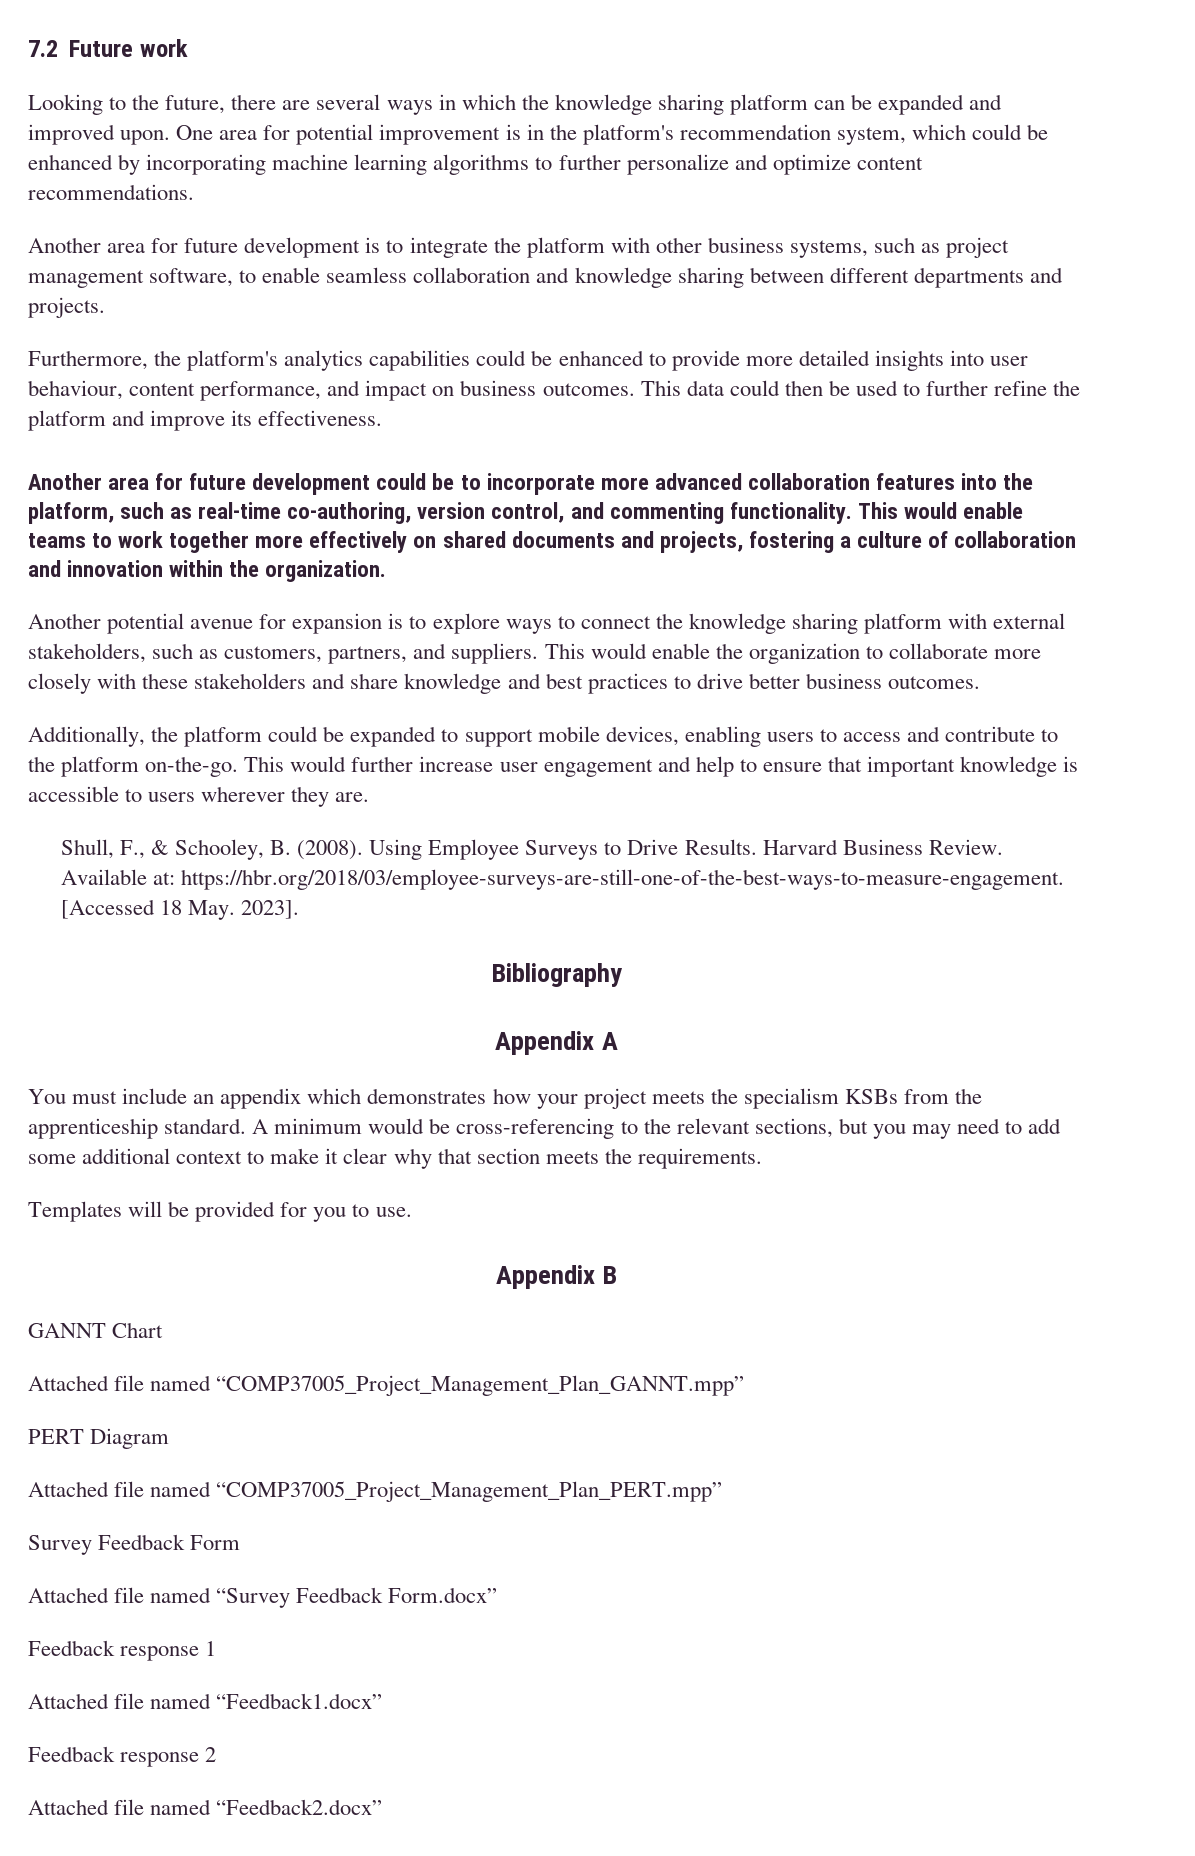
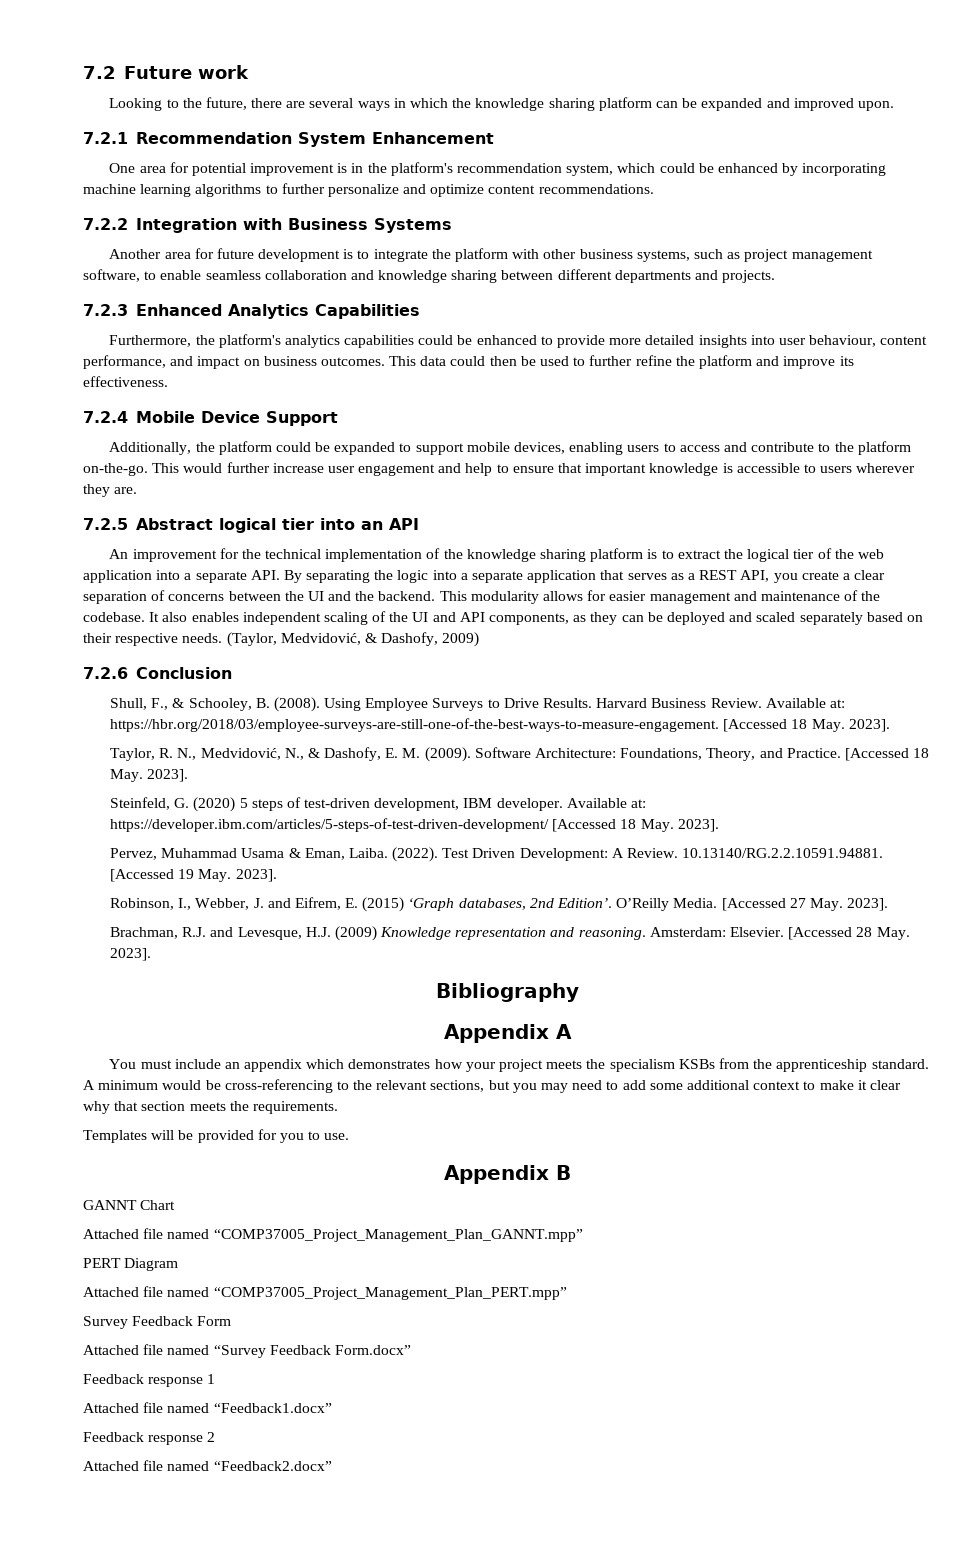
- Looking to the future, there are several ways in which the knowledge sharing platform can be expanded and improved upon. One area for potential improvement is in the platform's recommendation system, which could be enhanced by incorporating machine learning algorithms to further personalize and optimize content recommendations.
+ Looking to the future, there are several ways in which the knowledge sharing platform can be expanded and improved upon.
+ 7.2.1 Recommendation System Enhancement
+ One area for potential improvement is in the platform's recommendation system, which could be enhanced by incorporating machine learning algorithms to further personalize and optimize content recommendations.
+ 7.2.2 Integration with Business Systems
+ 7.2.3 Enhanced Analytics Capabilities
- Another area for future development could be to incorporate more advanced collaboration features into the platform, such as real-time co-authoring, version control, and commenting functionality. This would enable teams to work together more effectively on shared documents and projects, fostering a culture of collaboration and innovation within the organization.
- Another potential avenue for expansion is to explore ways to connect the knowledge sharing platform with external stakeholders, such as customers, partners, and suppliers. This would enable the organization to collaborate more closely with these stakeholders and share knowledge and best practices to drive better business outcomes.
+ 7.2.4 Mobile Device Support
+ 7.2.5 Abstract logical tier into an API
+ An improvement for the technical implementation of the knowledge sharing platform is to extract the logical tier of the web application into a separate API. By separating the logic into a separate application that serves as a REST API, you create a clear separation of concerns between the UI and the backend. This modularity allows for easier management and maintenance of the codebase. It also enables independent scaling of the UI and API components, as they can be deployed and scaled separately based on their respective needs. (Taylor, Medvidović, & Dashofy, 2009)
+ 7.2.6 Conclusion
+ Taylor, R. N., Medvidović, N., & Dashofy, E. M. (2009). Software Architecture: Foundations, Theory, and Practice. [Accessed 18 May. 2023].
+ Steinfeld, G. (2020) 5 steps of test-driven development, IBM developer. Available at: https://developer.ibm.com/articles/5-steps-of-test-driven-development/ [Accessed 18 May. 2023].
+ Pervez, Muhammad Usama & Eman, Laiba. (2022). Test Driven Development: A Review. 10.13140/RG.2.2.10591.94881. [Accessed 19 May. 2023].
+ Robinson, I., Webber, J. and Eifrem, E. (2015) ‘Graph databases, 2nd Edition’. O’Reilly Media. [Accessed 27 May. 2023].
+ Brachman, R.J. and Levesque, H.J. (2009) Knowledge representation and reasoning. Amsterdam: Elsevier. [Accessed 28 May. 2023].

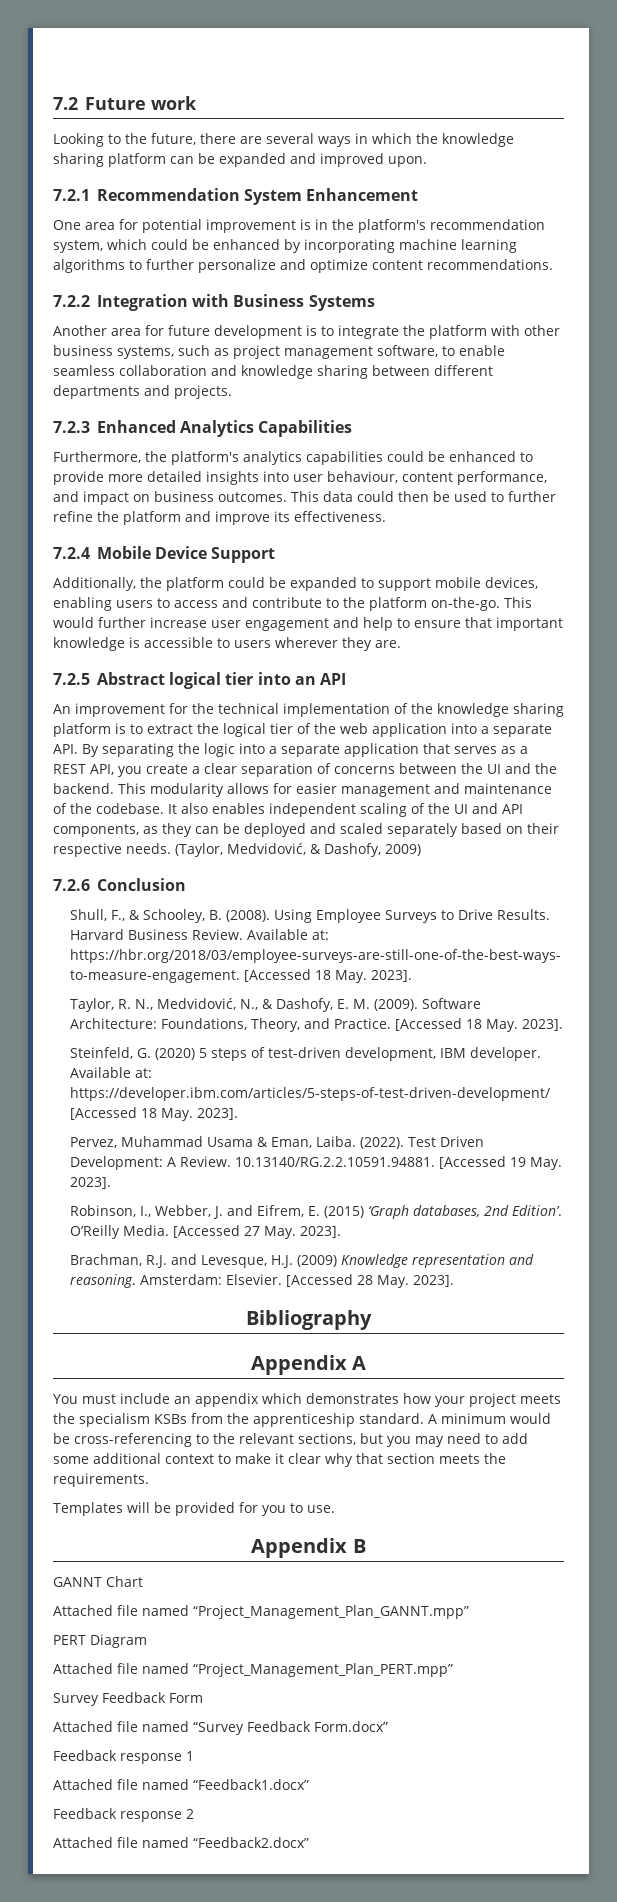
- Attached file named “COMP37005_Project_Management_Plan_GANNT.mpp”
+ Attached file named “Project_Management_Plan_GANNT.mpp”
- Attached file named “COMP37005_Project_Management_Plan_PERT.mpp”
+ Attached file named “Project_Management_Plan_PERT.mpp”

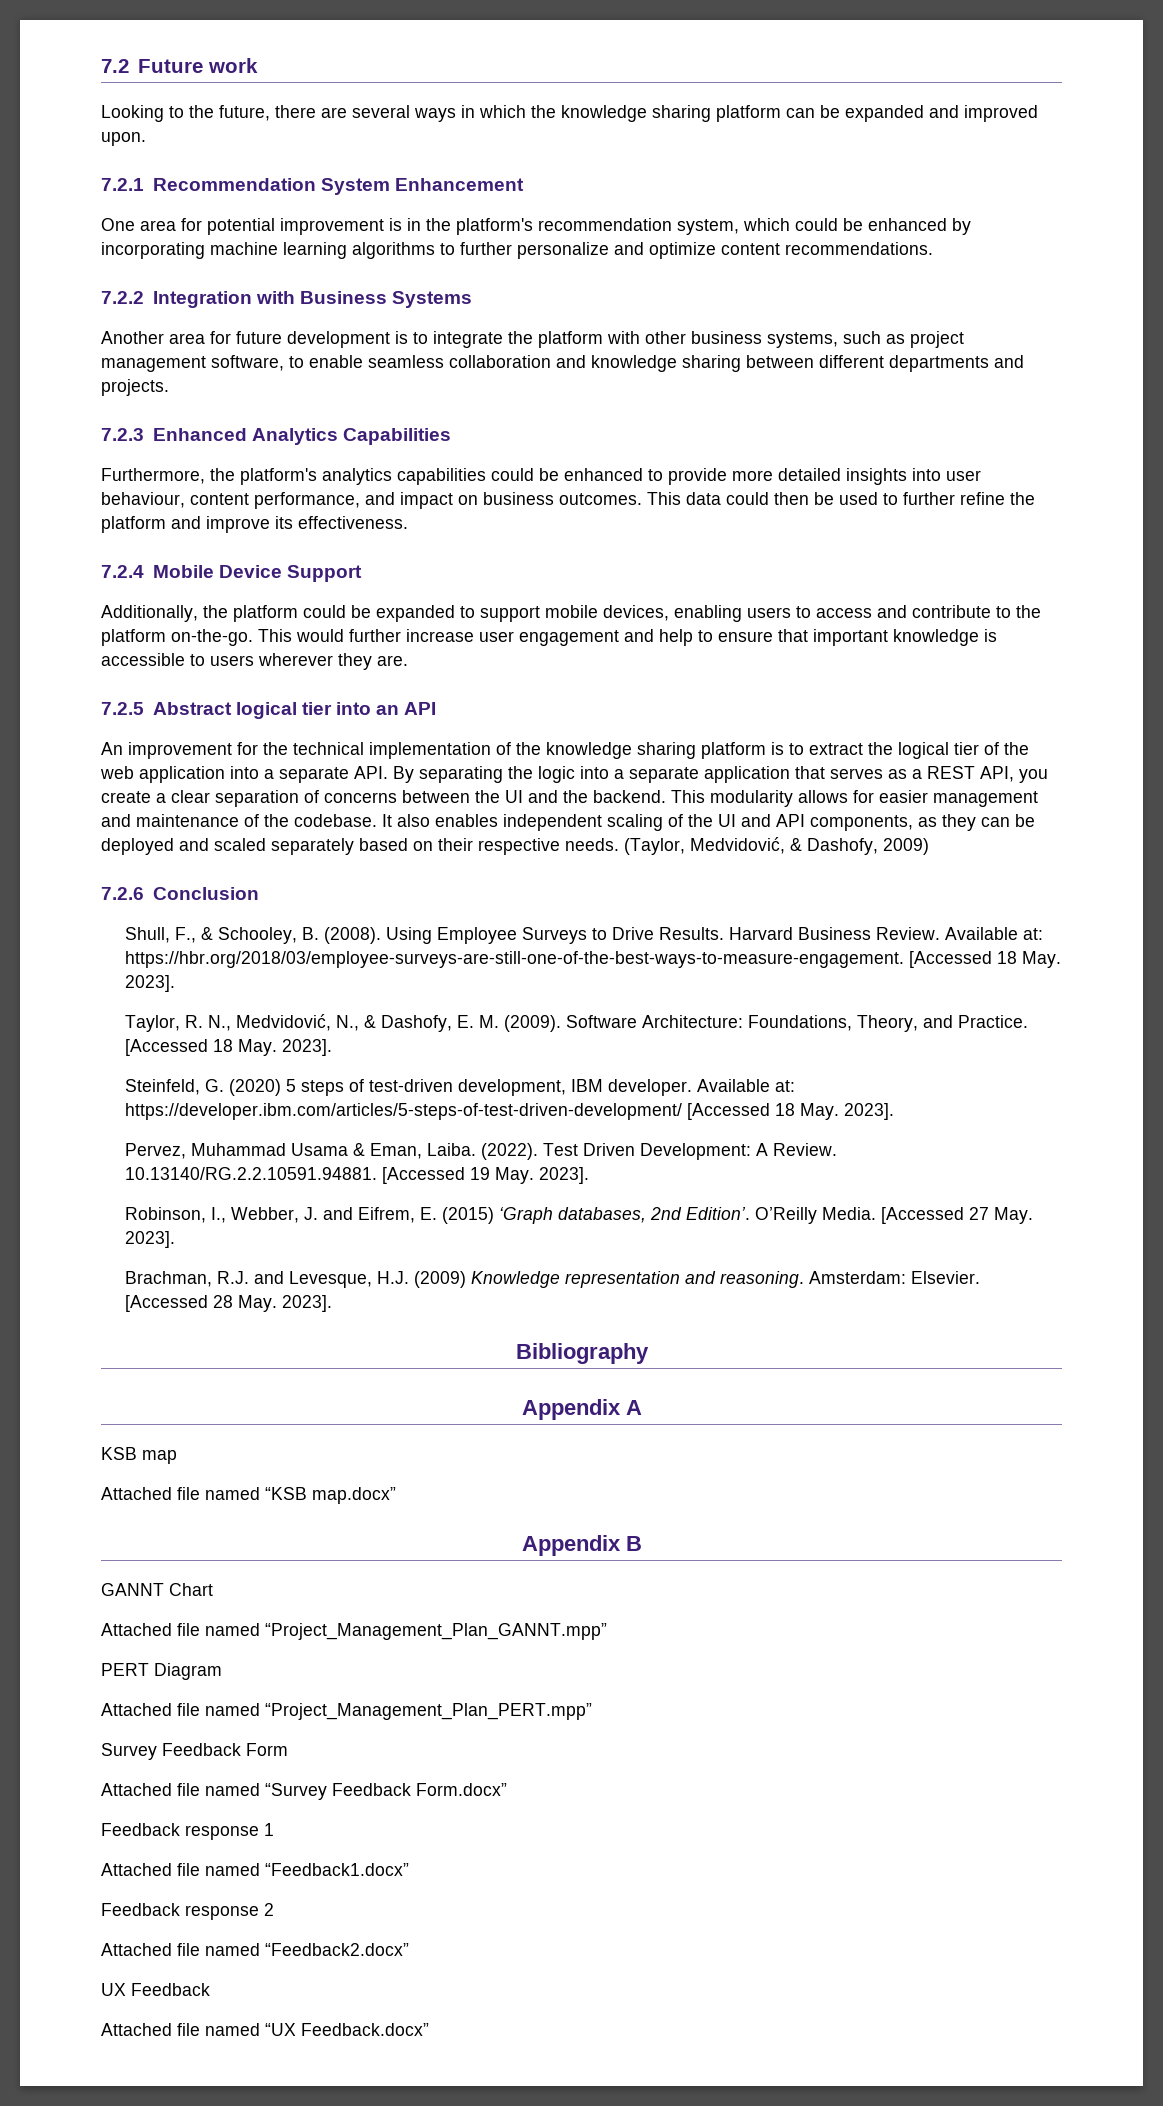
- You must include an appendix which demonstrates how your project meets the specialism KSBs from the apprenticeship standard. A minimum would be cross-referencing to the relevant sections, but you may need to add some additional context to make it clear why that section meets the requirements.
- Templates will be provided for you to use.
+ KSB map
+ Attached file named “KSB map.docx”
+ UX Feedback
+ Attached file named “UX Feedback.docx”

